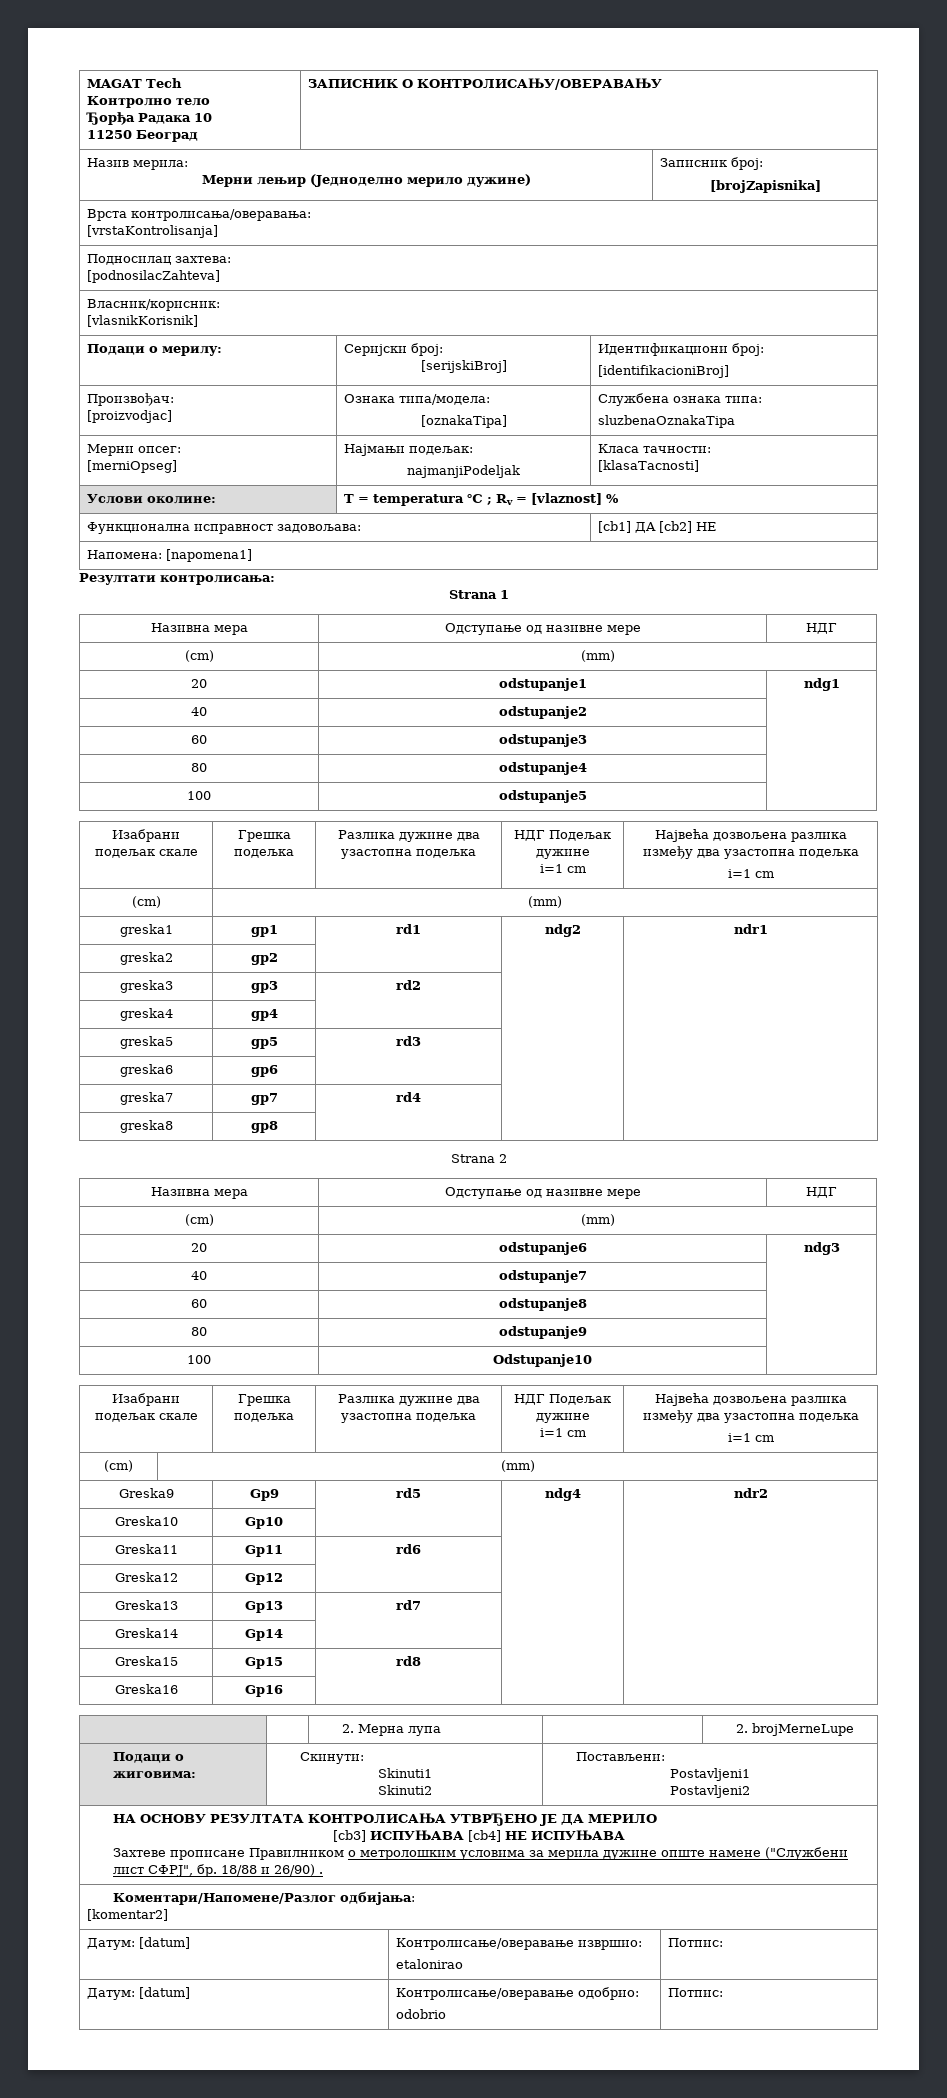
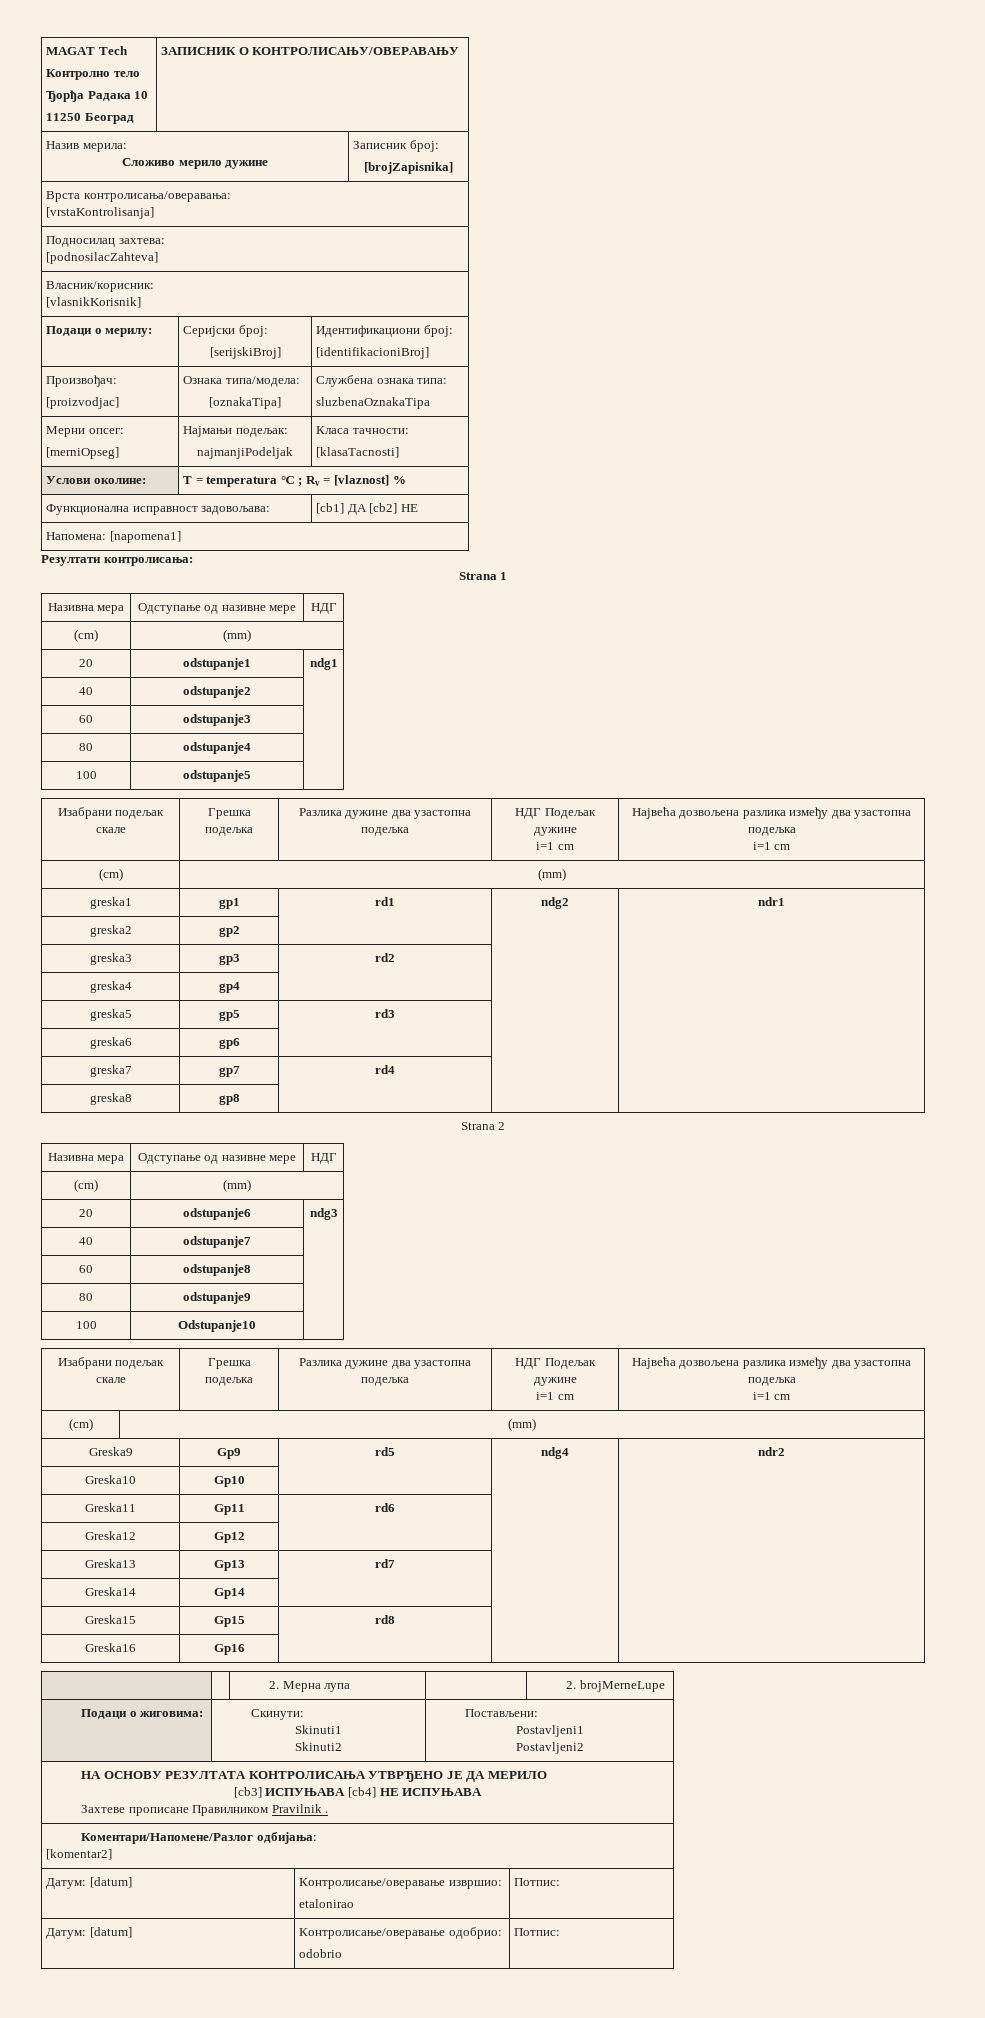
  Назив мерила:
- Мерни лењир (Једноделно мерило дужине) | Записник број:
+ Сложиво мерило дужине | Записник број:
  НА ОСНОВУ РЕЗУЛТАТА КОНТРОЛИСАЊА УТВРЂЕНО ЈЕ ДА МЕРИЛО
  [cb3] ИСПУЊАВА [cb4] НЕ ИСПУЊАВА
- Захтеве прописане Правилником о метролошким условима за мерила дужине опште намене ("Службени лист СФРЈ", бр. 18/88 и 26/90) .
+ Захтеве прописане Правилником Pravilnik .

